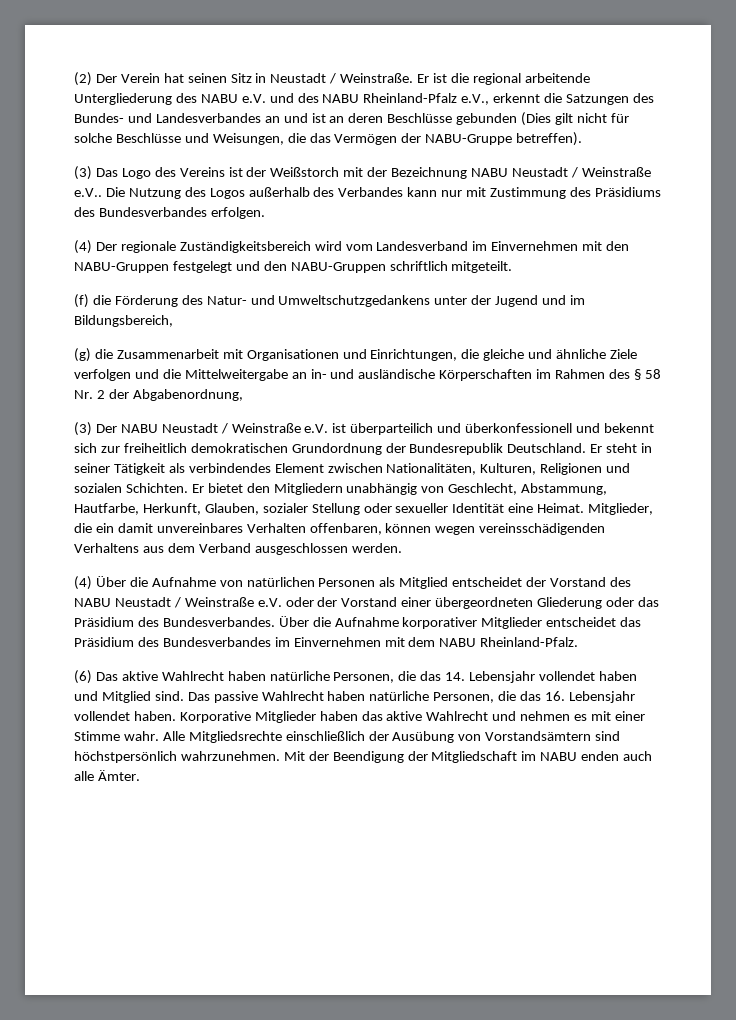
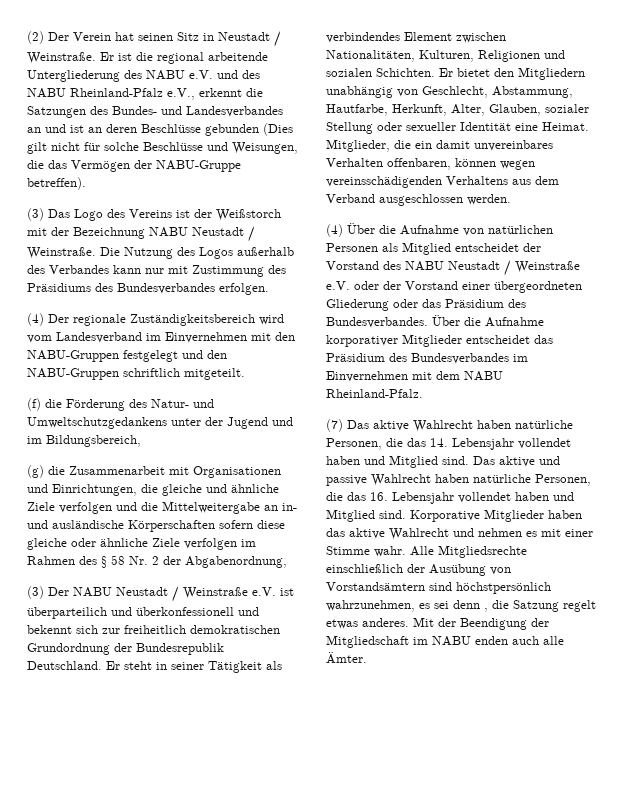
- (3) Das Logo des Vereins ist der Weißstorch mit der Bezeichnung NABU Neustadt / Weinstraße e.V..
+ (3) Das Logo des Vereins ist der Weißstorch mit der Bezeichnung NABU Neustadt / Weinstraße.
- (g) die Zusammenarbeit mit Organisationen und Einrichtungen, die gleiche und ähnliche Ziele verfolgen und die Mittelweitergabe an in- und ausländische Körperschaften im Rahmen des § 58 Nr. 2 der Abgabenordnung,
+ (g) die Zusammenarbeit mit Organisationen und Einrichtungen, die gleiche und ähnliche Ziele verfolgen und die Mittelweitergabe an in- und ausländische Körperschaften sofern diese gleiche oder ähnliche Ziele verfolgen im Rahmen des § 58 Nr. 2 der Abgabenordnung,
- Er bietet den Mitgliedern unabhängig von Geschlecht, Abstammung, Hautfarbe, Herkunft, Glauben, sozialer Stellung oder sexueller Identität eine Heimat.
+ Er bietet den Mitgliedern unabhängig von Geschlecht, Abstammung, Hautfarbe, Herkunft, Alter, Glauben, sozialer Stellung oder sexueller Identität eine Heimat.
- (6) Das aktive Wahlrecht haben natürliche Personen, die das 14. Lebensjahr vollendet haben und Mitglied sind.
+ (7) Das aktive Wahlrecht haben natürliche Personen, die das 14. Lebensjahr vollendet haben und Mitglied sind.
- Das passive Wahlrecht haben natürliche Personen, die das 16. Lebensjahr vollendet haben.
+ Das aktive und passive Wahlrecht haben natürliche Personen, die das 16. Lebensjahr vollendet haben und Mitglied sind.
- Alle Mitgliedsrechte einschließlich der Ausübung von Vorstandsämtern sind höchstpersönlich wahrzunehmen.
+ Alle Mitgliedsrechte einschließlich der Ausübung von Vorstandsämtern sind höchstpersönlich wahrzunehmen, es sei denn , die Satzung regelt etwas anderes.

